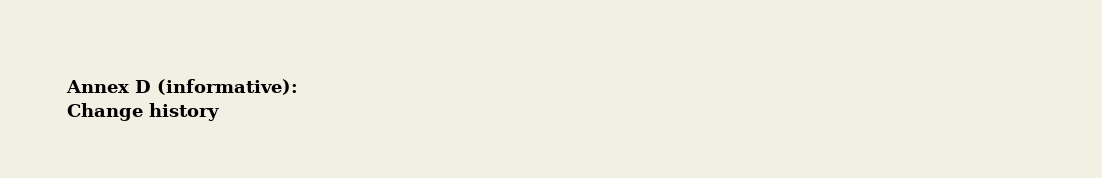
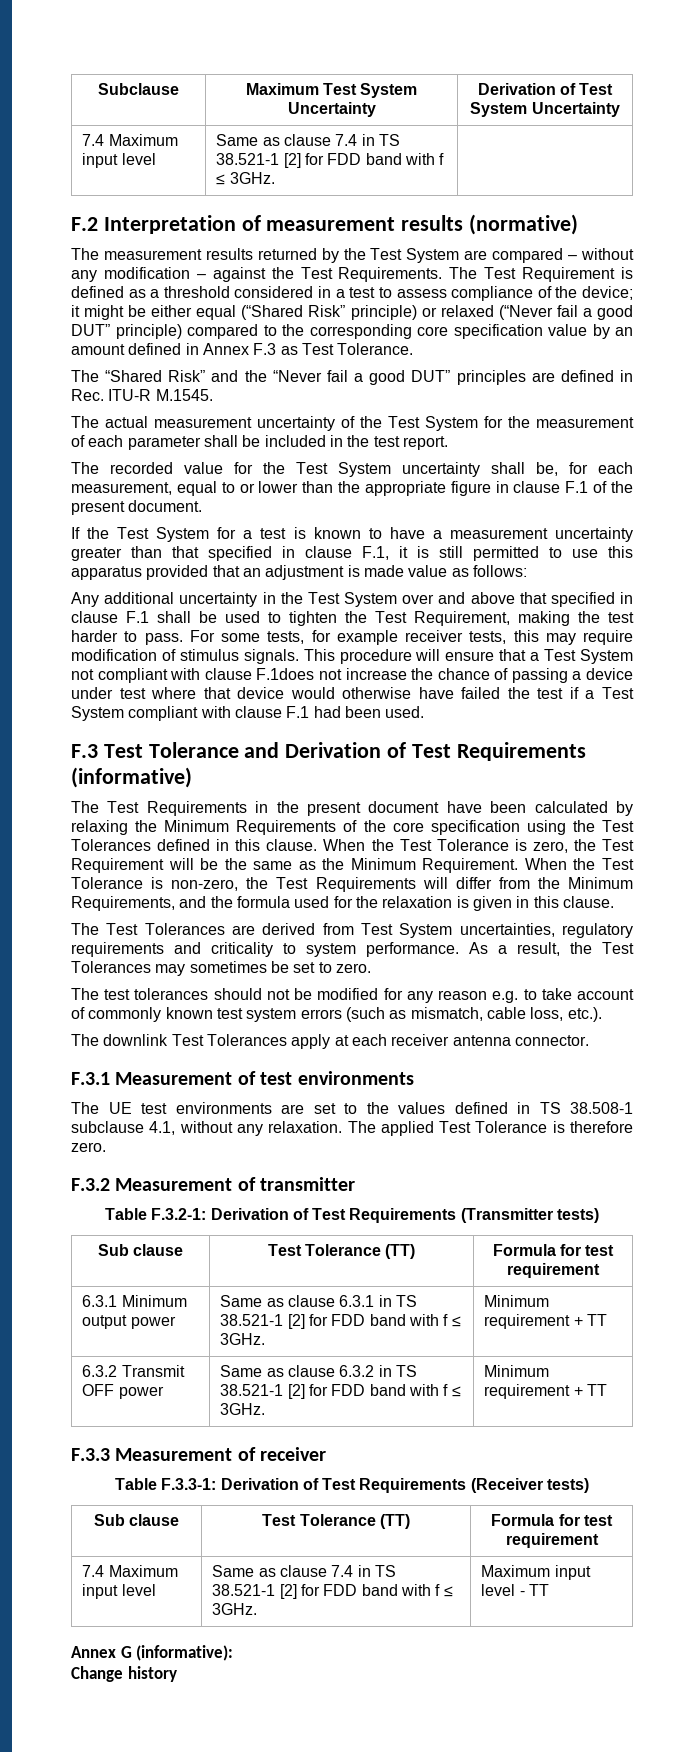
- Annex D (informative):
+ Subclause | Maximum Test System Uncertainty | Derivation of Test System Uncertainty
+ 7.4 Maximum input level | Same as clause 7.4 in TS 38.521-1 [2] for FDD band with f ≤ 3GHz. |
+ F.2 Interpretation of measurement results (normative)
+ The measurement results returned by the Test System are compared – without any modification – against the Test Requirements. The Test Requirement is defined as a threshold considered in a test to assess compliance of the device; it might be either equal (“Shared Risk” principle) or relaxed (“Never fail a good DUT” principle) compared to the corresponding core specification value by an amount defined in Annex F.3 as Test Tolerance.
+ The “Shared Risk” and the “Never fail a good DUT” principles are defined in Rec. ITU-R M.1545.
+ The actual measurement uncertainty of the Test System for the measurement of each parameter shall be included in the test report.
+ The recorded value for the Test System uncertainty shall be, for each measurement, equal to or lower than the appropriate figure in clause F.1 of the present document.
+ If the Test System for a test is known to have a measurement uncertainty greater than that specified in clause F.1, it is still permitted to use this apparatus provided that an adjustment is made value as follows:
+ Any additional uncertainty in the Test System over and above that specified in clause F.1 shall be used to tighten the Test Requirement, making the test harder to pass. For some tests, for example receiver tests, this may require modification of stimulus signals. This procedure will ensure that a Test System not compliant with clause F.1does not increase the chance of passing a device under test where that device would otherwise have failed the test if a Test System compliant with clause F.1 had been used.
+ F.3 Test Tolerance and Derivation of Test Requirements (informative)
+ The Test Requirements in the present document have been calculated by relaxing the Minimum Requirements of the core specification using the Test Tolerances defined in this clause. When the Test Tolerance is zero, the Test Requirement will be the same as the Minimum Requirement. When the Test Tolerance is non-zero, the Test Requirements will differ from the Minimum Requirements, and the formula used for the relaxation is given in this clause.
+ The Test Tolerances are derived from Test System uncertainties, regulatory requirements and criticality to system performance. As a result, the Test Tolerances may sometimes be set to zero.
+ The test tolerances should not be modified for any reason e.g. to take account of commonly known test system errors (such as mismatch, cable loss, etc.).
+ The downlink Test Tolerances apply at each receiver antenna connector.
+ F.3.1 Measurement of test environments
+ The UE test environments are set to the values defined in TS 38.508-1 subclause 4.1, without any relaxation. The applied Test Tolerance is therefore zero.
+ F.3.2 Measurement of transmitter
+ Table F.3.2-1: Derivation of Test Requirements (Transmitter tests)
+ Sub clause | Test Tolerance (TT) | Formula for test requirement
+ 6.3.1 Minimum output power | Same as clause 6.3.1 in TS 38.521-1 [2] for FDD band with f ≤ 3GHz. | Minimum requirement + TT
+ 6.3.2 Transmit OFF power | Same as clause 6.3.2 in TS 38.521-1 [2] for FDD band with f ≤ 3GHz. | Minimum requirement + TT
+ F.3.3 Measurement of receiver
+ Table F.3.3-1: Derivation of Test Requirements (Receiver tests)
+ Sub clause | Test Tolerance (TT) | Formula for test requirement
+ 7.4 Maximum input level | Same as clause 7.4 in TS 38.521-1 [2] for FDD band with f ≤ 3GHz. | Maximum input level - TT
+ Annex G (informative):

